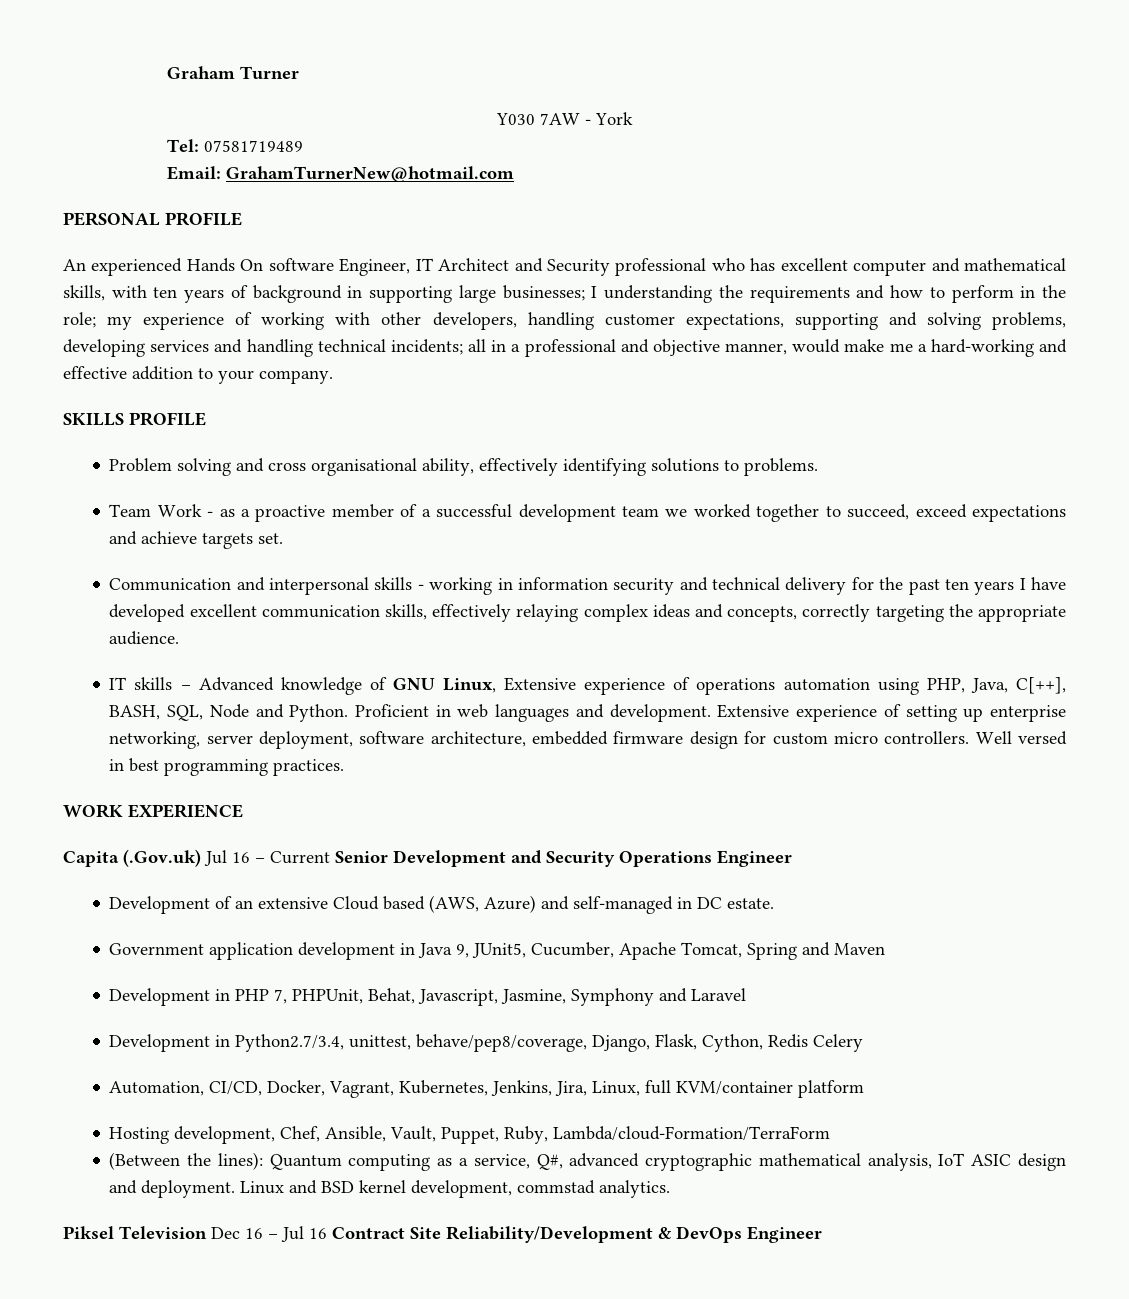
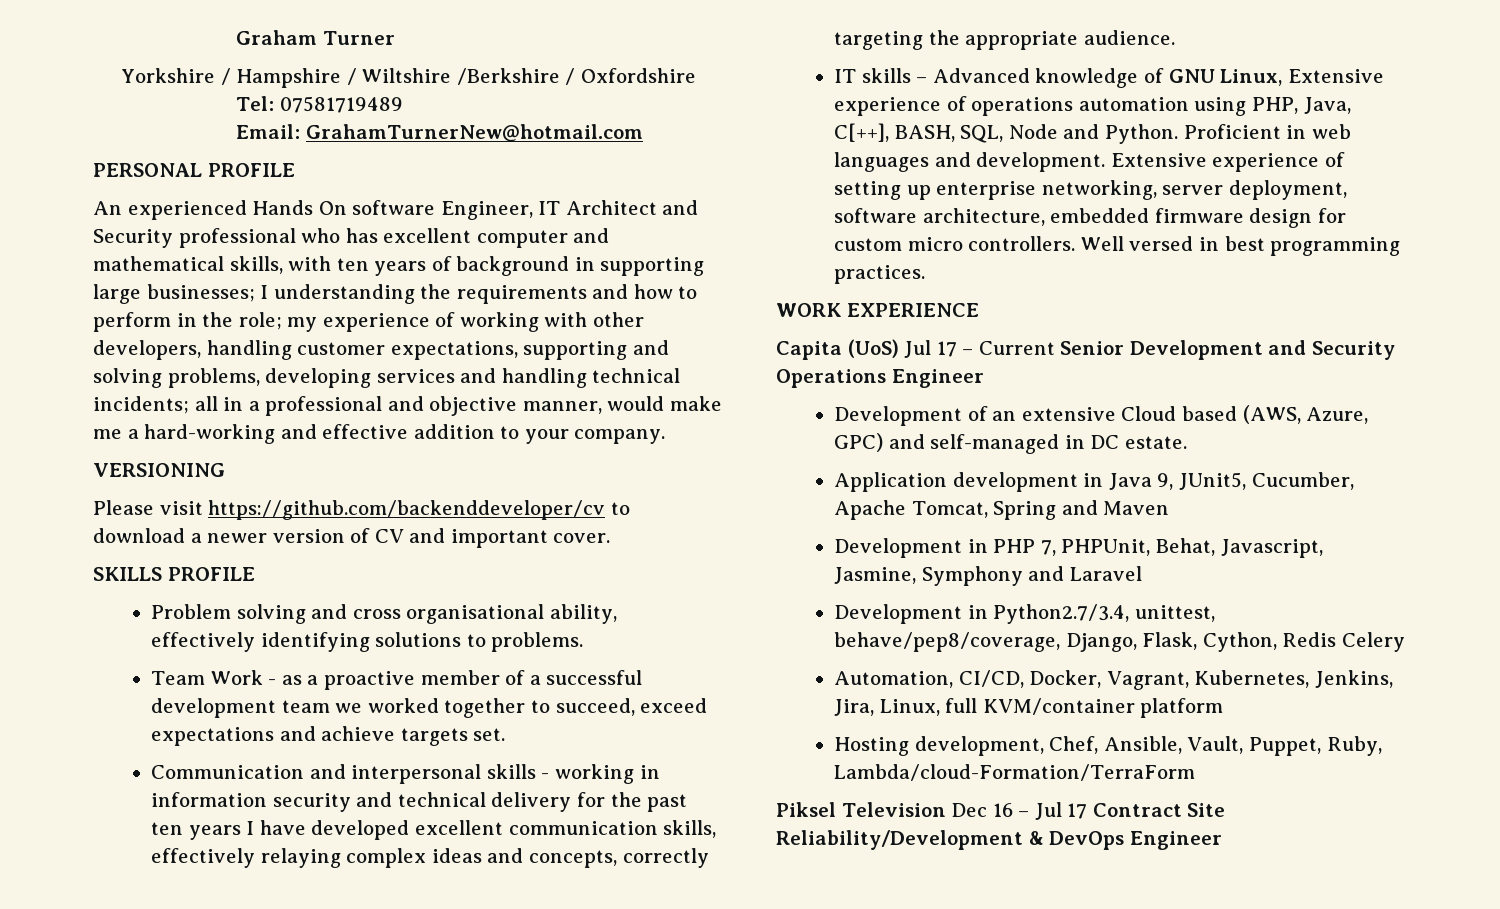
- Y030 7AW - York
+ Yorkshire / Hampshire / Wiltshire /Berkshire / Oxfordshire
+ VERSIONING
+ Please visit https://github.com/backenddeveloper/cv to download a newer version of CV and important cover.
- Capita (.Gov.uk) Jul 16 – Current Senior Development and Security Operations Engineer
+ Capita (UoS) Jul 17 – Current Senior Development and Security Operations Engineer
- Development of an extensive Cloud based (AWS, Azure) and self-managed in DC estate.
+ Development of an extensive Cloud based (AWS, Azure, GPC) and self-managed in DC estate.
- Government application development in Java 9, JUnit5, Cucumber, Apache Tomcat, Spring and Maven
+ Application development in Java 9, JUnit5, Cucumber, Apache Tomcat, Spring and Maven
- (Between the lines): Quantum computing as a service, Q#, advanced cryptographic mathematical analysis, IoT ASIC design and deployment. Linux and BSD kernel development, commstad analytics.
- Piksel Television Dec 16 – Jul 16 Contract Site Reliability/Development & DevOps Engineer
+ Piksel Television Dec 16 – Jul 17 Contract Site Reliability/Development & DevOps Engineer

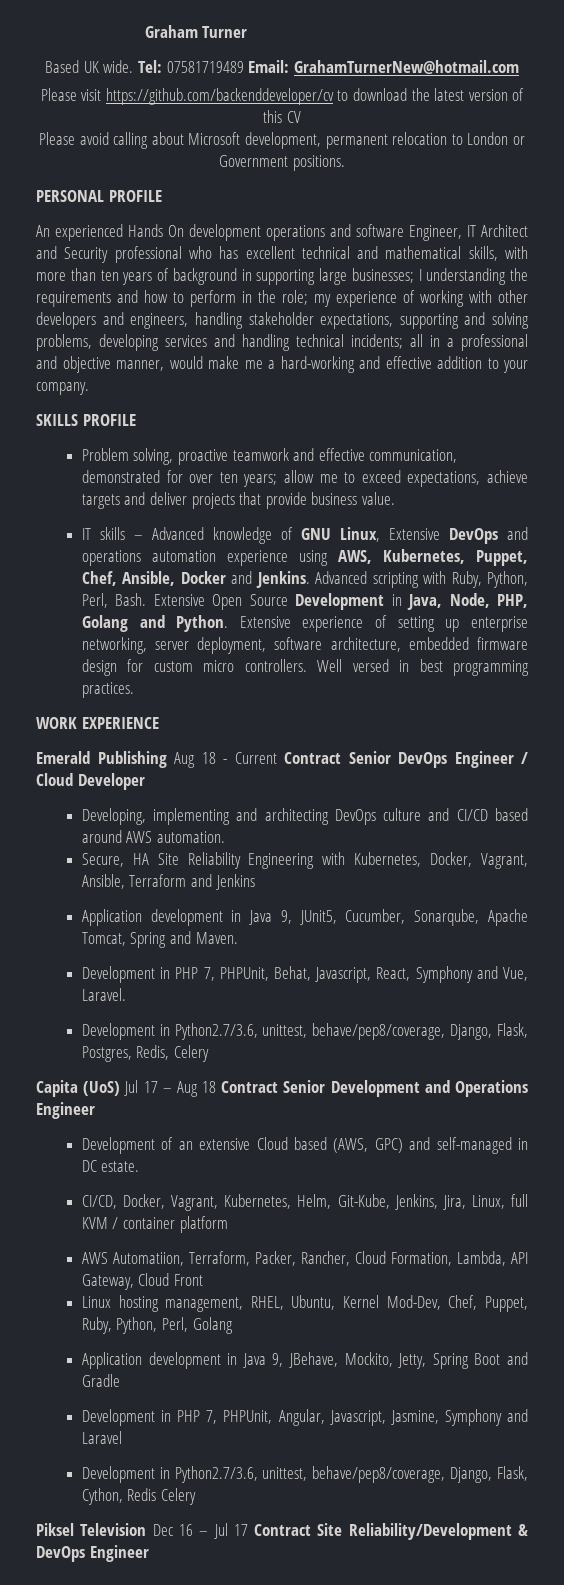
- Yorkshire / Hampshire / Wiltshire /Berkshire / Oxfordshire
- Tel: 07581719489
- Email: GrahamTurnerNew@hotmail.com
+ Based UK wide. Tel: 07581719489 Email: GrahamTurnerNew@hotmail.com
+ Please visit https://github.com/backenddeveloper/cv to download the latest version of this CV
+ Please avoid calling about Microsoft development, permanent relocation to London or Government positions.
- An experienced Hands On software Engineer, IT Architect and Security professional who has excellent computer and mathematical skills, with ten years of background in supporting large businesses;
+ An experienced Hands On development operations and software Engineer, IT Architect and Security professional who has excellent technical and mathematical skills, with more than ten years of background in supporting large businesses;
- my experience of working with other developers, handling customer expectations, supporting and solving problems, developing services and handling technical incidents;
+ my experience of working with other developers and engineers, handling stakeholder expectations, supporting and solving problems, developing services and handling technical incidents;
- VERSIONING
- Please visit https://github.com/backenddeveloper/cv to download a newer version of CV and important cover.
  SKILLS PROFILE
- Problem solving and cross organisational ability, effectively identifying solutions to problems.
- Team Work - as a proactive member of a successful development team we worked together to succeed, exceed expectations and achieve targets set.
- Communication and interpersonal skills - working in information security and technical delivery for the past ten years I have developed excellent communication skills, effectively relaying complex ideas and concepts, correctly targeting the appropriate audience.
+ Problem solving, proactive teamwork and effective communication, demonstrated for over ten years; allow me to exceed expectations, achieve targets and deliver projects that provide business value.
- IT skills – Advanced knowledge of GNU Linux, Extensive experience of operations automation using PHP, Java, C[++], BASH, SQL, Node and Python. Proficient in web languages and development.
+ IT skills – Advanced knowledge of GNU Linux, Extensive DevOps and operations automation experience using AWS, Kubernetes, Puppet, Chef, Ansible, Docker and Jenkins. Advanced scripting with Ruby, Python, Perl, Bash. Extensive Open Source Development in Java, Node, PHP, Golang and Python.
+ Emerald Publishing Aug 18 - Current Contract Senior DevOps Engineer / Cloud Developer
+ Developing, implementing and architecting DevOps culture and CI/CD based around AWS automation.
+ Secure, HA Site Reliability Engineering with Kubernetes, Docker, Vagrant, Ansible, Terraform and Jenkins
+ Application development in Java 9, JUnit5, Cucumber, Sonarqube, Apache Tomcat, Spring and Maven.
+ Development in PHP 7, PHPUnit, Behat, Javascript, React, Symphony and Vue, Laravel.
+ Development in Python2.7/3.6, unittest, behave/pep8/coverage, Django, Flask, Postgres, Redis, Celery
- Capita (UoS) Jul 17 – Current Senior Development and Security Operations Engineer
+ Capita (UoS) Jul 17 – Aug 18 Contract Senior Development and Operations Engineer
- Development of an extensive Cloud based (AWS, Azure, GPC) and self-managed in DC estate.
+ Development of an extensive Cloud based (AWS, GPC) and self-managed in DC estate.
- Application development in Java 9, JUnit5, Cucumber, Apache Tomcat, Spring and Maven
- Development in PHP 7, PHPUnit, Behat, Javascript, Jasmine, Symphony and Laravel
+ CI/CD, Docker, Vagrant, Kubernetes, Helm, Git-Kube, Jenkins, Jira, Linux, full KVM / container platform
+ AWS Automatiion, Terraform, Packer, Rancher, Cloud Formation, Lambda, API Gateway, Cloud Front
+ Linux hosting management, RHEL, Ubuntu, Kernel Mod-Dev, Chef, Puppet, Ruby, Python, Perl, Golang
+ Application development in Java 9, JBehave, Mockito, Jetty, Spring Boot and Gradle
+ Development in PHP 7, PHPUnit, Angular, Javascript, Jasmine, Symphony and Laravel
- Development in Python2.7/3.4, unittest, behave/pep8/coverage, Django, Flask, Cython, Redis Celery
+ Development in Python2.7/3.6, unittest, behave/pep8/coverage, Django, Flask, Cython, Redis Celery
- Automation, CI/CD, Docker, Vagrant, Kubernetes, Jenkins, Jira, Linux, full KVM/container platform
- Hosting development, Chef, Ansible, Vault, Puppet, Ruby, Lambda/cloud-Formation/TerraForm

